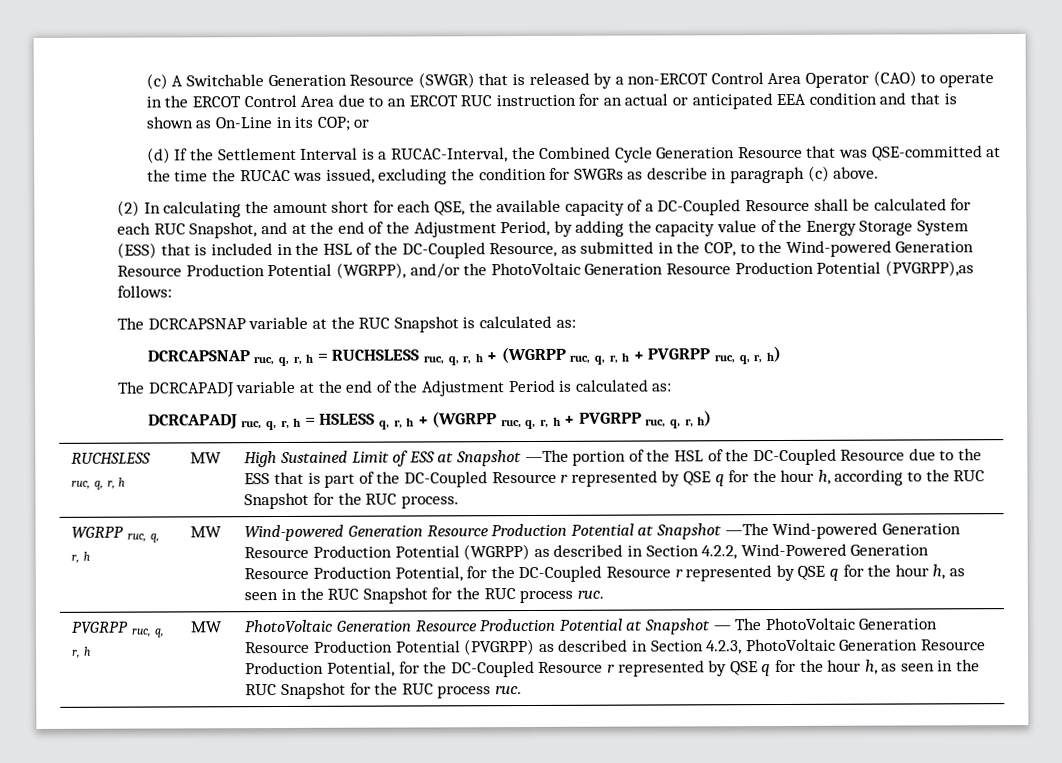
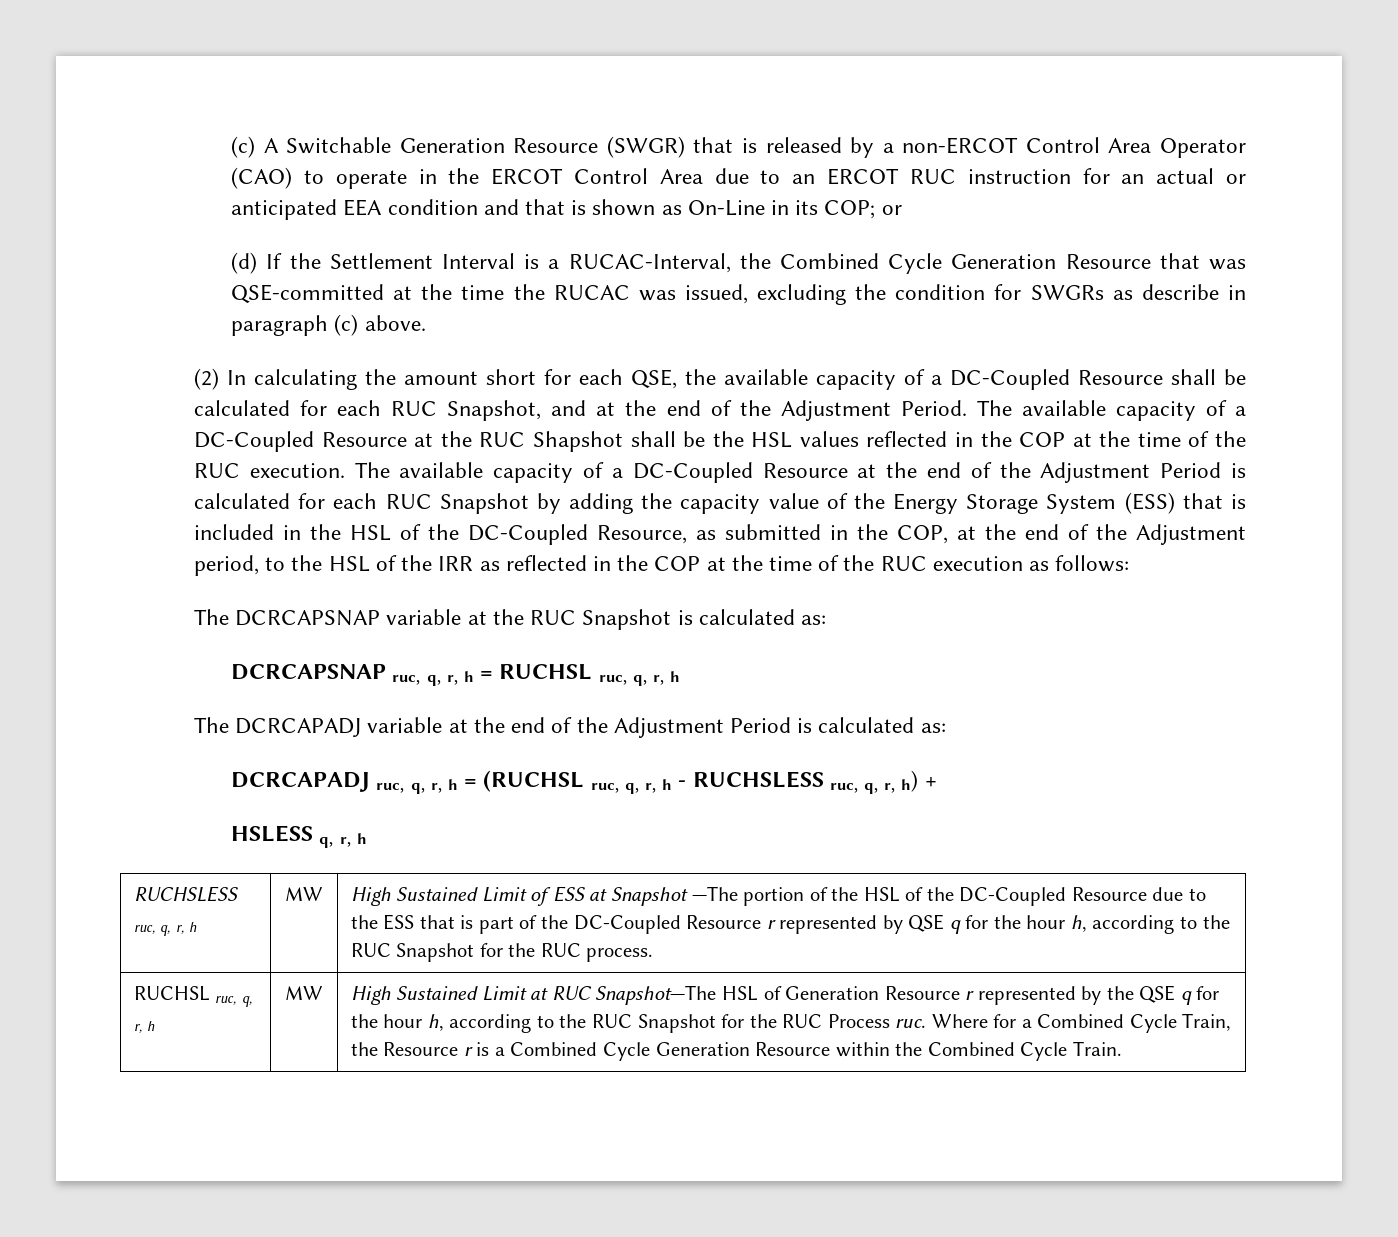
- (2) In calculating the amount short for each QSE, the available capacity of a DC-Coupled Resource shall be calculated for each RUC Snapshot, and at the end of the Adjustment Period, by adding the capacity value of the Energy Storage System (ESS) that is included in the HSL of the DC-Coupled Resource, as submitted in the COP, to the Wind-powered Generation Resource Production Potential (WGRPP), and/or the PhotoVoltaic Generation Resource Production Potential (PVGRPP),as follows:
+ (2) In calculating the amount short for each QSE, the available capacity of a DC-Coupled Resource shall be calculated for each RUC Snapshot, and at the end of the Adjustment Period. The available capacity of a DC-Coupled Resource at the RUC Shapshot shall be the HSL values reflected in the COP at the time of the RUC execution. The available capacity of a DC-Coupled Resource at the end of the Adjustment Period is calculated for each RUC Snapshot by adding the capacity value of the Energy Storage System (ESS) that is included in the HSL of the DC-Coupled Resource, as submitted in the COP, at the end of the Adjustment period, to the HSL of the IRR as reflected in the COP at the time of the RUC execution as follows:
- DCRCAPSNAP ruc, q, r, h = RUCHSLESS ruc, q, r, h + (WGRPP ruc, q, r, h + PVGRPP ruc, q, r, h)
+ DCRCAPSNAP ruc, q, r, h = RUCHSL ruc, q, r, h
- DCRCAPADJ ruc, q, r, h = HSLESS q, r, h + (WGRPP ruc, q, r, h + PVGRPP ruc, q, r, h)
+ DCRCAPADJ ruc, q, r, h = (RUCHSL ruc, q, r, h - RUCHSLESS ruc, q, r, h) +
+ HSLESS q, r, h
- WGRPP ruc, q, r, h | MW | Wind-powered Generation Resource Production Potential at Snapshot —The Wind-powered Generation Resource Production Potential (WGRPP) as described in Section 4.2.2, Wind-Powered Generation Resource Production Potential, for the DC-Coupled Resource r represented by QSE q for the hour h, as seen in the RUC Snapshot for the RUC process ruc.
- PVGRPP ruc, q, r, h | MW | PhotoVoltaic Generation Resource Production Potential at Snapshot — The PhotoVoltaic Generation Resource Production Potential (PVGRPP) as described in Section 4.2.3, PhotoVoltaic Generation Resource Production Potential, for the DC-Coupled Resource r represented by QSE q for the hour h, as seen in the RUC Snapshot for the RUC process ruc.
+ RUCHSL ruc, q, r, h | MW | High Sustained Limit at RUC Snapshot—The HSL of Generation Resource r represented by the QSE q for the hour h, according to the RUC Snapshot for the RUC Process ruc. Where for a Combined Cycle Train, the Resource r is a Combined Cycle Generation Resource within the Combined Cycle Train.

